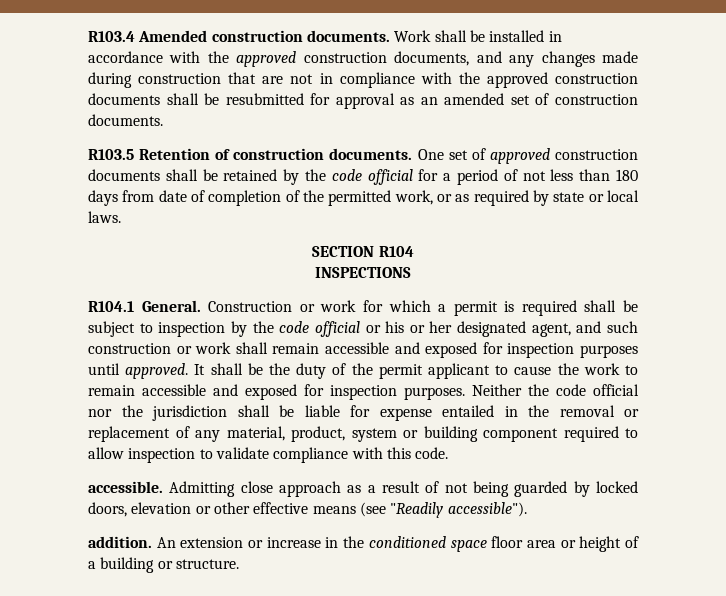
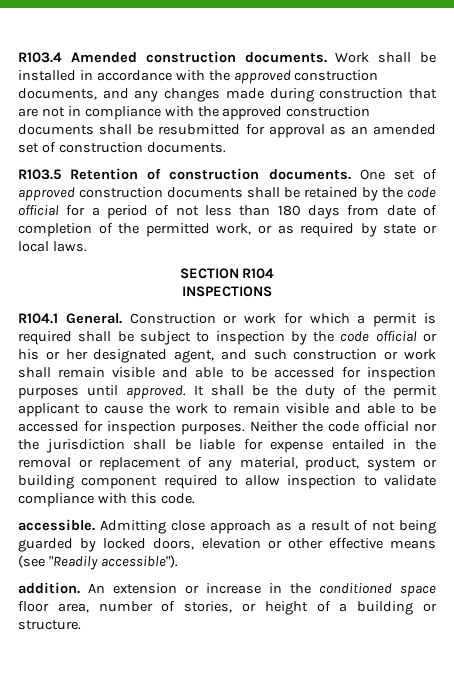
- Construction or work for which a permit is required shall be subject to inspection by the code official or his or her designated agent, and such construction or work shall remain accessible and exposed for inspection purposes until approved.
+ Construction or work for which a permit is required shall be subject to inspection by the code official or his or her designated agent, and such construction or work shall remain visible and able to be accessed for inspection purposes until approved.
- It shall be the duty of the permit applicant to cause the work to remain accessible and exposed for inspection purposes.
+ It shall be the duty of the permit applicant to cause the work to remain visible and able to be accessed for inspection purposes.
- An extension or increase in the conditioned space floor area or height of a building or structure.
+ An extension or increase in the conditioned space floor area, number of stories, or height of a building or structure.

